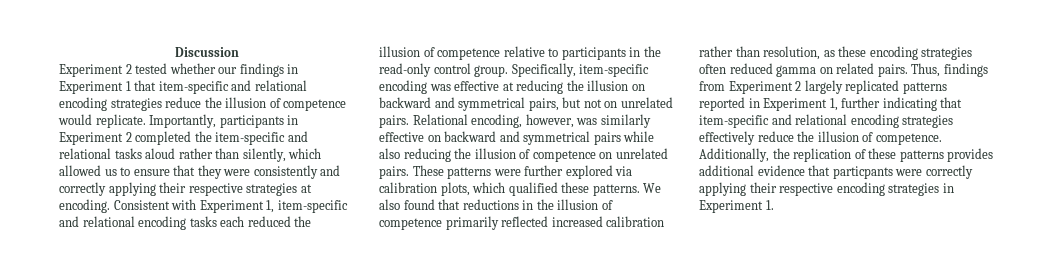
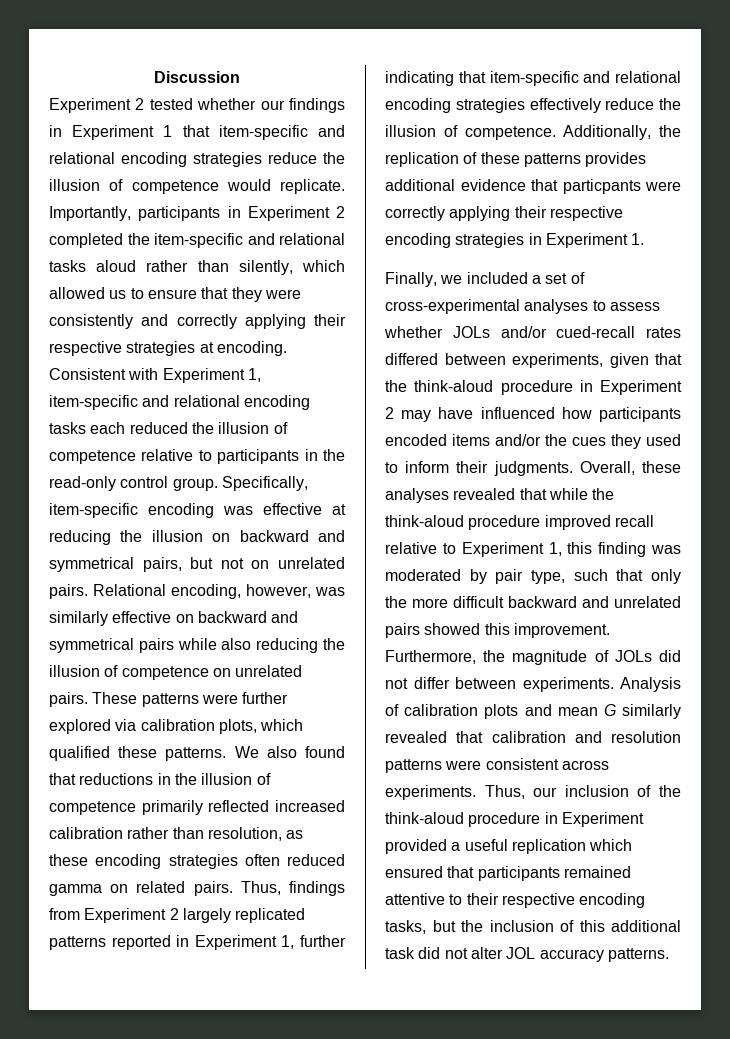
+ Finally, we included a set of cross-experimental analyses to assess whether JOLs and/or cued-recall rates differed between experiments, given that the think-aloud procedure in Experiment 2 may have influenced how participants encoded items and/or the cues they used to inform their judgments. Overall, these analyses revealed that while the think-aloud procedure improved recall relative to Experiment 1, this finding was moderated by pair type, such that only the more difficult backward and unrelated pairs showed this improvement. Furthermore, the magnitude of JOLs did not differ between experiments. Analysis of calibration plots and mean G similarly revealed that calibration and resolution patterns were consistent across experiments. Thus, our inclusion of the think-aloud procedure in Experiment provided a useful replication which ensured that participants remained attentive to their respective encoding tasks, but the inclusion of this additional task did not alter JOL accuracy patterns.

